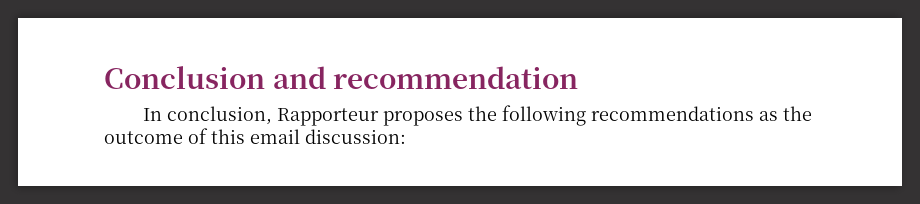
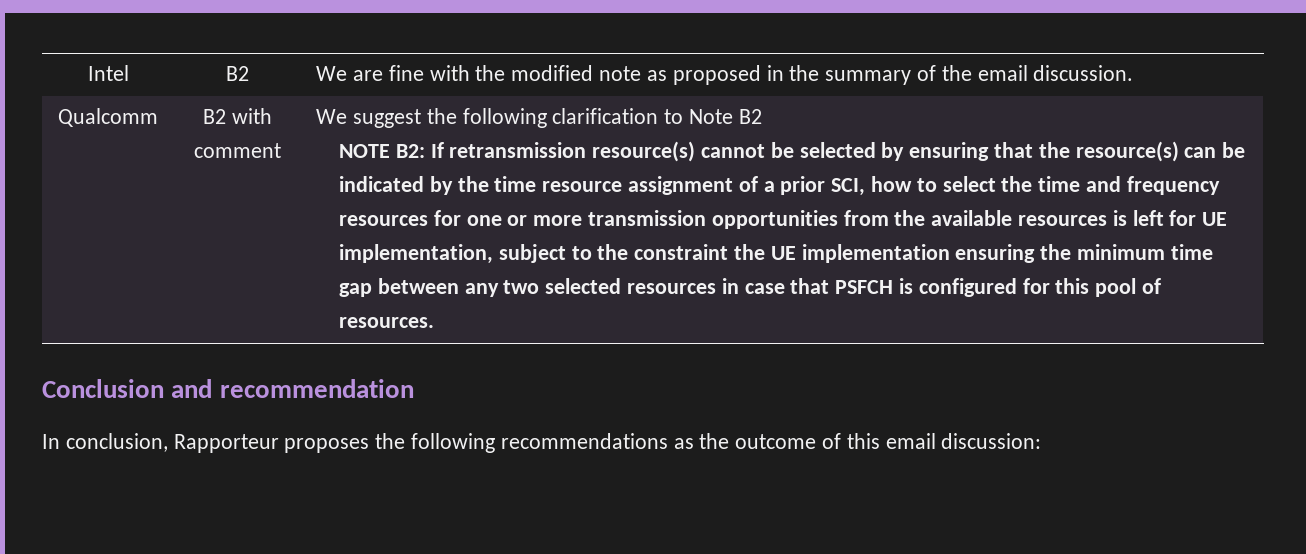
+ Intel | B2 | We are fine with the modified note as proposed in the summary of the email discussion.
+ Qualcomm | B2 with comment | We suggest the following clarification to Note B2
+ NOTE B2: If retransmission resource(s) cannot be selected by ensuring that the resource(s) can be indicated by the time resource assignment of a prior SCI, how to select the time and frequency resources for one or more transmission opportunities from the available resources is left for UE implementation, subject to the constraint the UE implementation ensuring the minimum time gap between any two selected resources in case that PSFCH is configured for this pool of resources.

